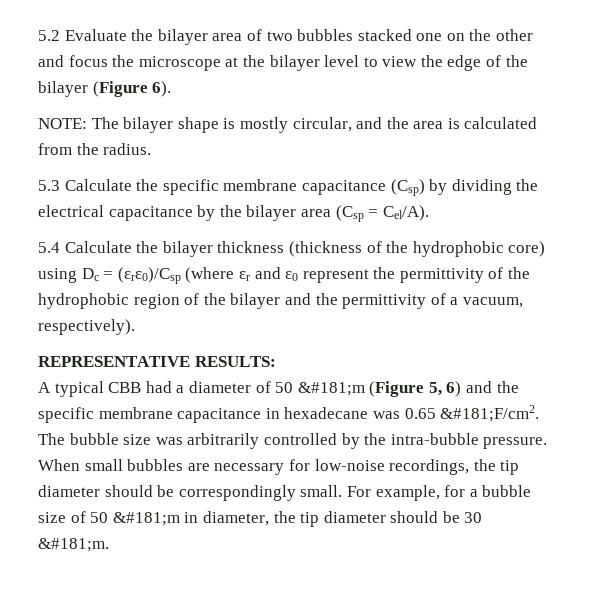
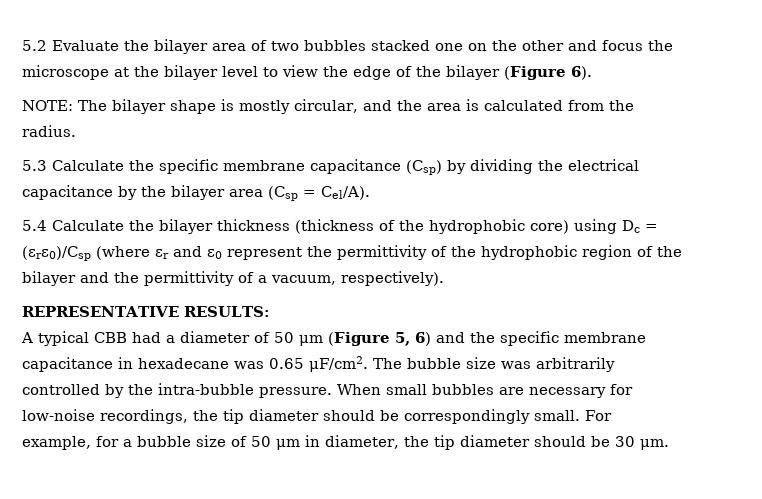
- A typical CBB had a diameter of 50 &#181;m (Figure 5, 6) and the specific membrane capacitance in hexadecane was 0.65 &#181;F/cm2.
+ A typical CBB had a diameter of 50 μm (Figure 5, 6) and the specific membrane capacitance in hexadecane was 0.65 μF/cm2.
- For example, for a bubble size of 50 &#181;m in diameter, the tip diameter should be 30 &#181;m.
+ For example, for a bubble size of 50 μm in diameter, the tip diameter should be 30 μm.

